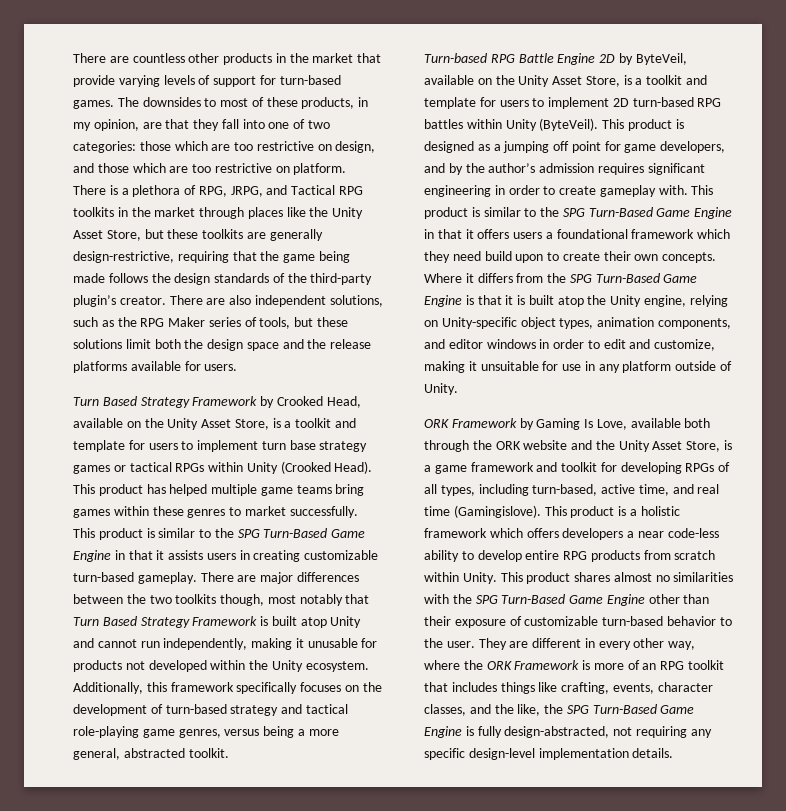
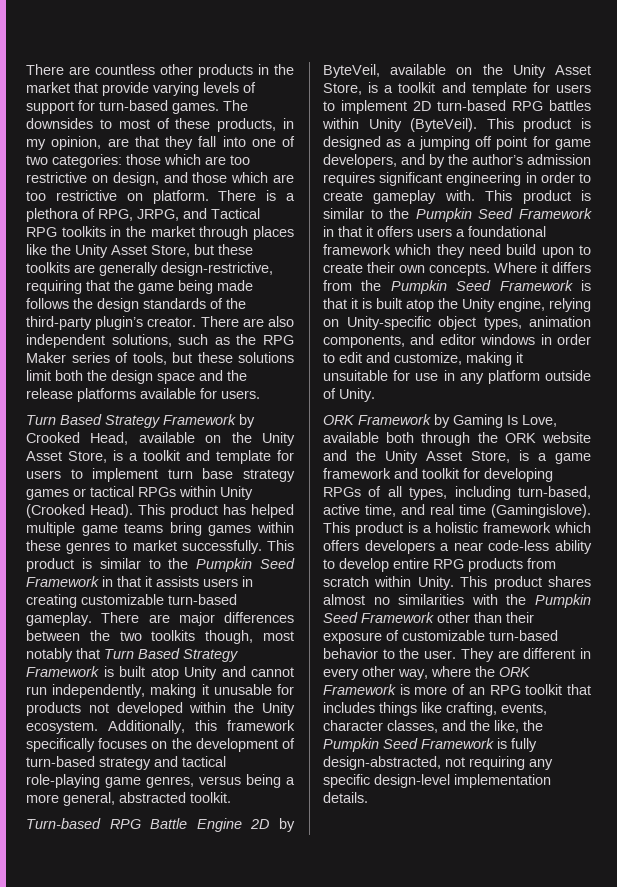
- This product is similar to the SPG Turn-Based Game Engine in that it assists users in creating customizable turn-based gameplay.
+ This product is similar to the Pumpkin Seed Framework in that it assists users in creating customizable turn-based gameplay.
- This product is similar to the SPG Turn-Based Game Engine in that it offers users a foundational framework which they need build upon to create their own concepts.
+ This product is similar to the Pumpkin Seed Framework in that it offers users a foundational framework which they need build upon to create their own concepts.
- Where it differs from the SPG Turn-Based Game Engine is that it is built atop the Unity engine, relying on Unity-specific object types, animation components, and editor windows in order to edit and customize, making it unsuitable for use in any platform outside of Unity.
+ Where it differs from the Pumpkin Seed Framework is that it is built atop the Unity engine, relying on Unity-specific object types, animation components, and editor windows in order to edit and customize, making it unsuitable for use in any platform outside of Unity.
- This product shares almost no similarities with the SPG Turn-Based Game Engine other than their exposure of customizable turn-based behavior to the user.
+ This product shares almost no similarities with the Pumpkin Seed Framework other than their exposure of customizable turn-based behavior to the user.
- They are different in every other way, where the ORK Framework is more of an RPG toolkit that includes things like crafting, events, character classes, and the like, the SPG Turn-Based Game Engine is fully design-abstracted, not requiring any specific design-level implementation details.
+ They are different in every other way, where the ORK Framework is more of an RPG toolkit that includes things like crafting, events, character classes, and the like, the Pumpkin Seed Framework is fully design-abstracted, not requiring any specific design-level implementation details.

